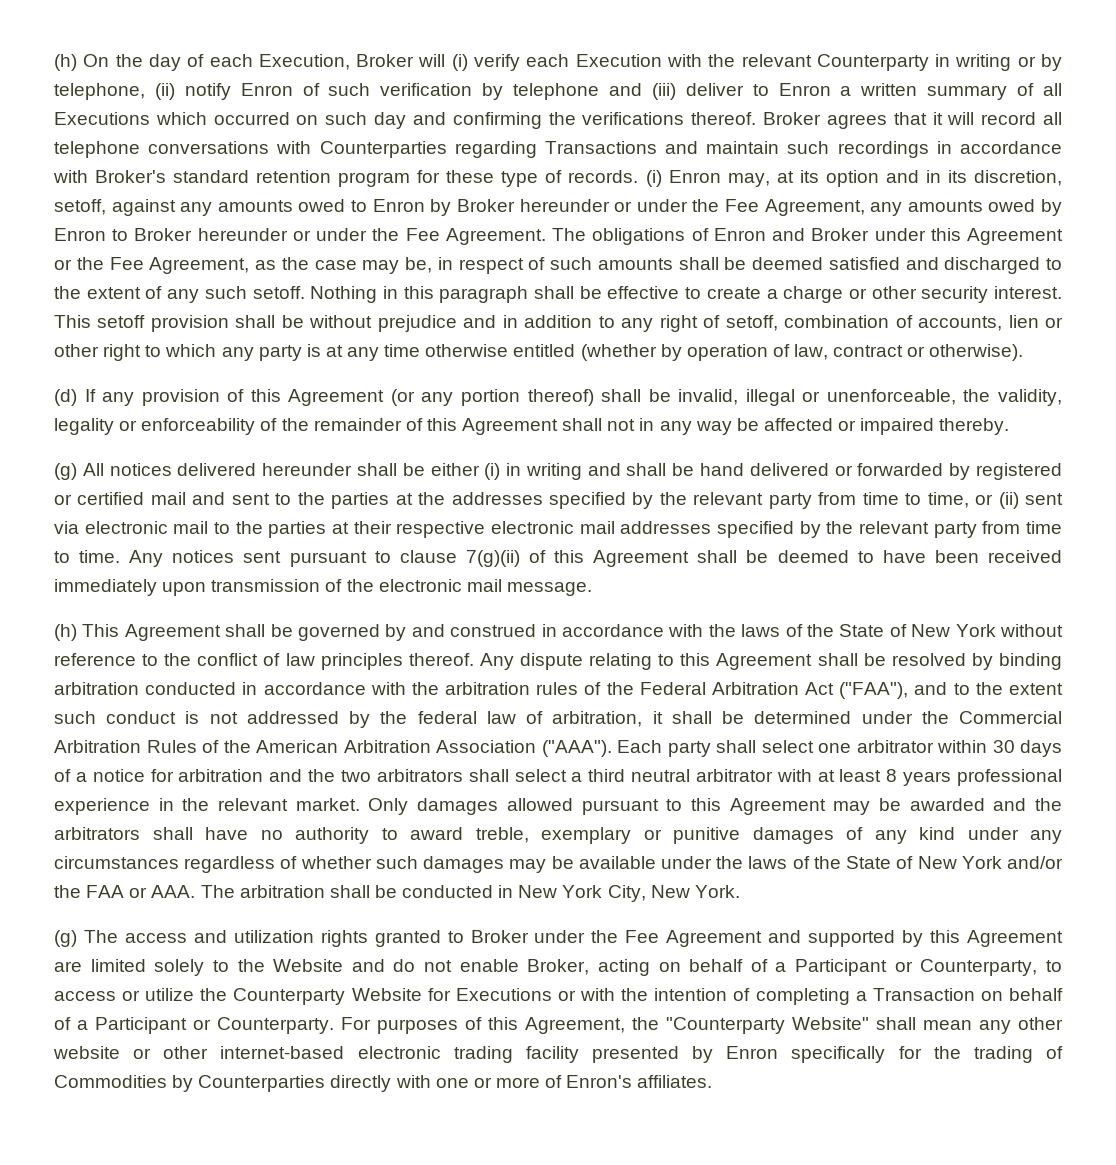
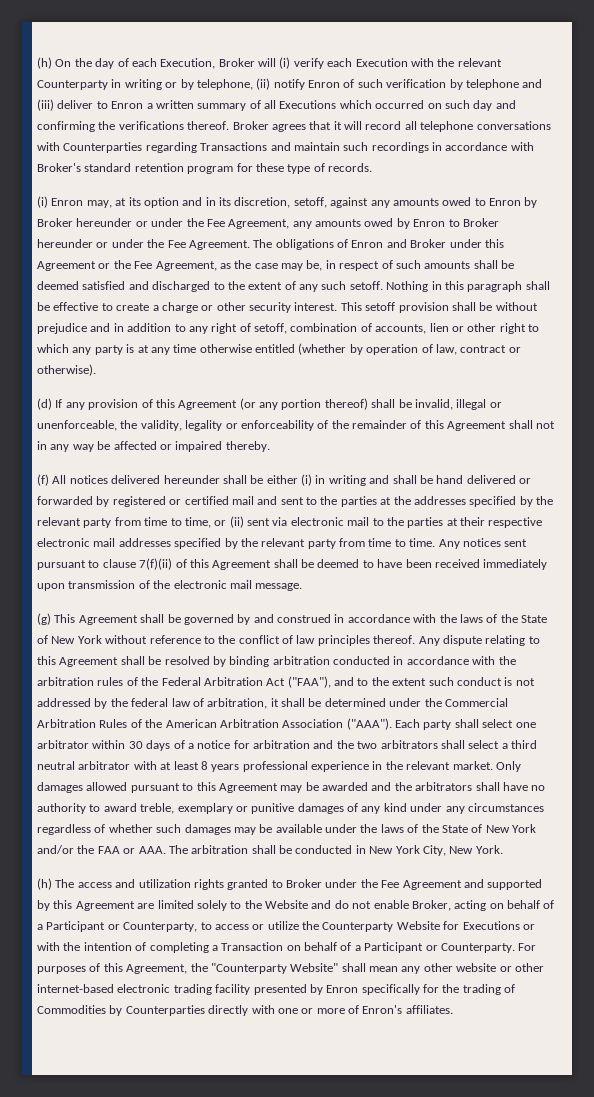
- Broker agrees that it will record all telephone conversations with Counterparties regarding Transactions and maintain such recordings in accordance with Broker's standard retention program for these type of records. (i) Enron may, at its option and in its discretion, setoff, against any amounts owed to Enron by Broker hereunder or under the Fee Agreement, any amounts owed by Enron to Broker hereunder or under the Fee Agreement.
+ Broker agrees that it will record all telephone conversations with Counterparties regarding Transactions and maintain such recordings in accordance with Broker's standard retention program for these type of records.
+ (i) Enron may, at its option and in its discretion, setoff, against any amounts owed to Enron by Broker hereunder or under the Fee Agreement, any amounts owed by Enron to Broker hereunder or under the Fee Agreement.
- (g) All notices delivered hereunder shall be either (i) in writing and shall be hand delivered or forwarded by registered or certified mail and sent to the parties at the addresses specified by the relevant party from time to time, or (ii) sent via electronic mail to the parties at their respective electronic mail addresses specified by the relevant party from time to time.
+ (f) All notices delivered hereunder shall be either (i) in writing and shall be hand delivered or forwarded by registered or certified mail and sent to the parties at the addresses specified by the relevant party from time to time, or (ii) sent via electronic mail to the parties at their respective electronic mail addresses specified by the relevant party from time to time.
- Any notices sent pursuant to clause 7(g)(ii) of this Agreement shall be deemed to have been received immediately upon transmission of the electronic mail message.
+ Any notices sent pursuant to clause 7(f)(ii) of this Agreement shall be deemed to have been received immediately upon transmission of the electronic mail message.
- (h) This Agreement shall be governed by and construed in accordance with the laws of the State of New York without reference to the conflict of law principles thereof.
+ (g) This Agreement shall be governed by and construed in accordance with the laws of the State of New York without reference to the conflict of law principles thereof.
- (g) The access and utilization rights granted to Broker under the Fee Agreement and supported by this Agreement are limited solely to the Website and do not enable Broker, acting on behalf of a Participant or Counterparty, to access or utilize the Counterparty Website for Executions or with the intention of completing a Transaction on behalf of a Participant or Counterparty.
+ (h) The access and utilization rights granted to Broker under the Fee Agreement and supported by this Agreement are limited solely to the Website and do not enable Broker, acting on behalf of a Participant or Counterparty, to access or utilize the Counterparty Website for Executions or with the intention of completing a Transaction on behalf of a Participant or Counterparty.

